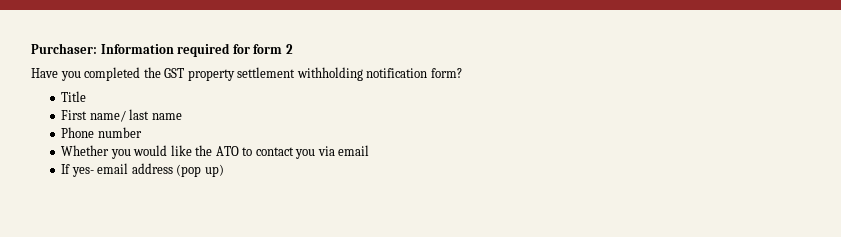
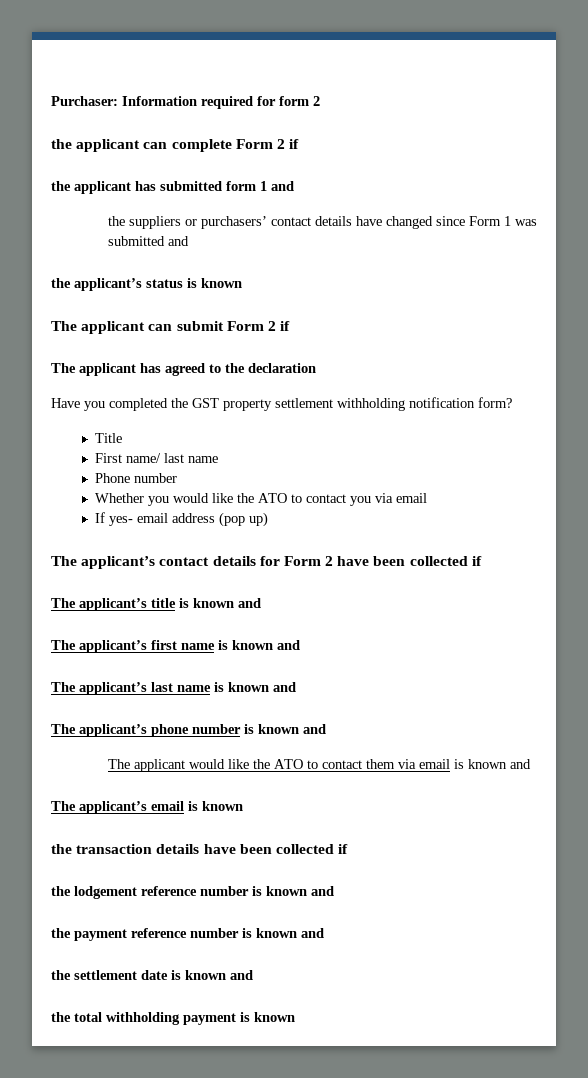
+ the applicant can complete Form 2 if
+ the applicant has submitted form 1 and
+ the suppliers or purchasers’ contact details have changed since Form 1 was submitted and
+ the applicant’s status is known
+ The applicant can submit Form 2 if
+ The applicant has agreed to the declaration
+ The applicant’s contact details for Form 2 have been collected if
+ The applicant’s title is known and
+ The applicant’s first name is known and
+ The applicant’s last name is known and
+ The applicant’s phone number is known and
+ The applicant would like the ATO to contact them via email is known and
+ The applicant’s email is known
+ the transaction details have been collected if
+ the lodgement reference number is known and
+ the payment reference number is known and
+ the settlement date is known and
+ the total withholding payment is known

